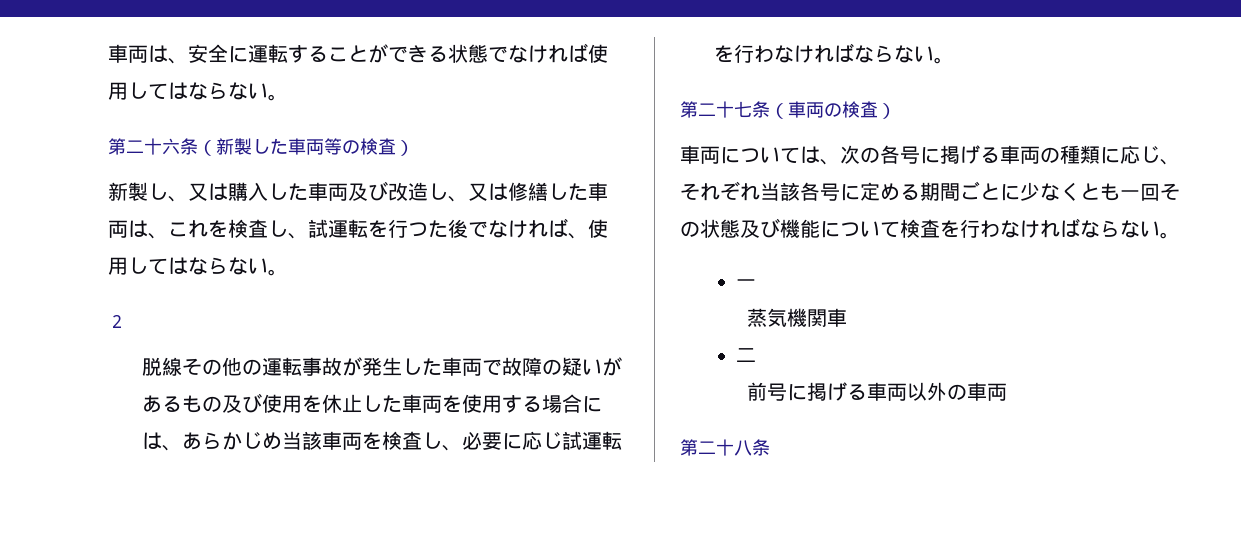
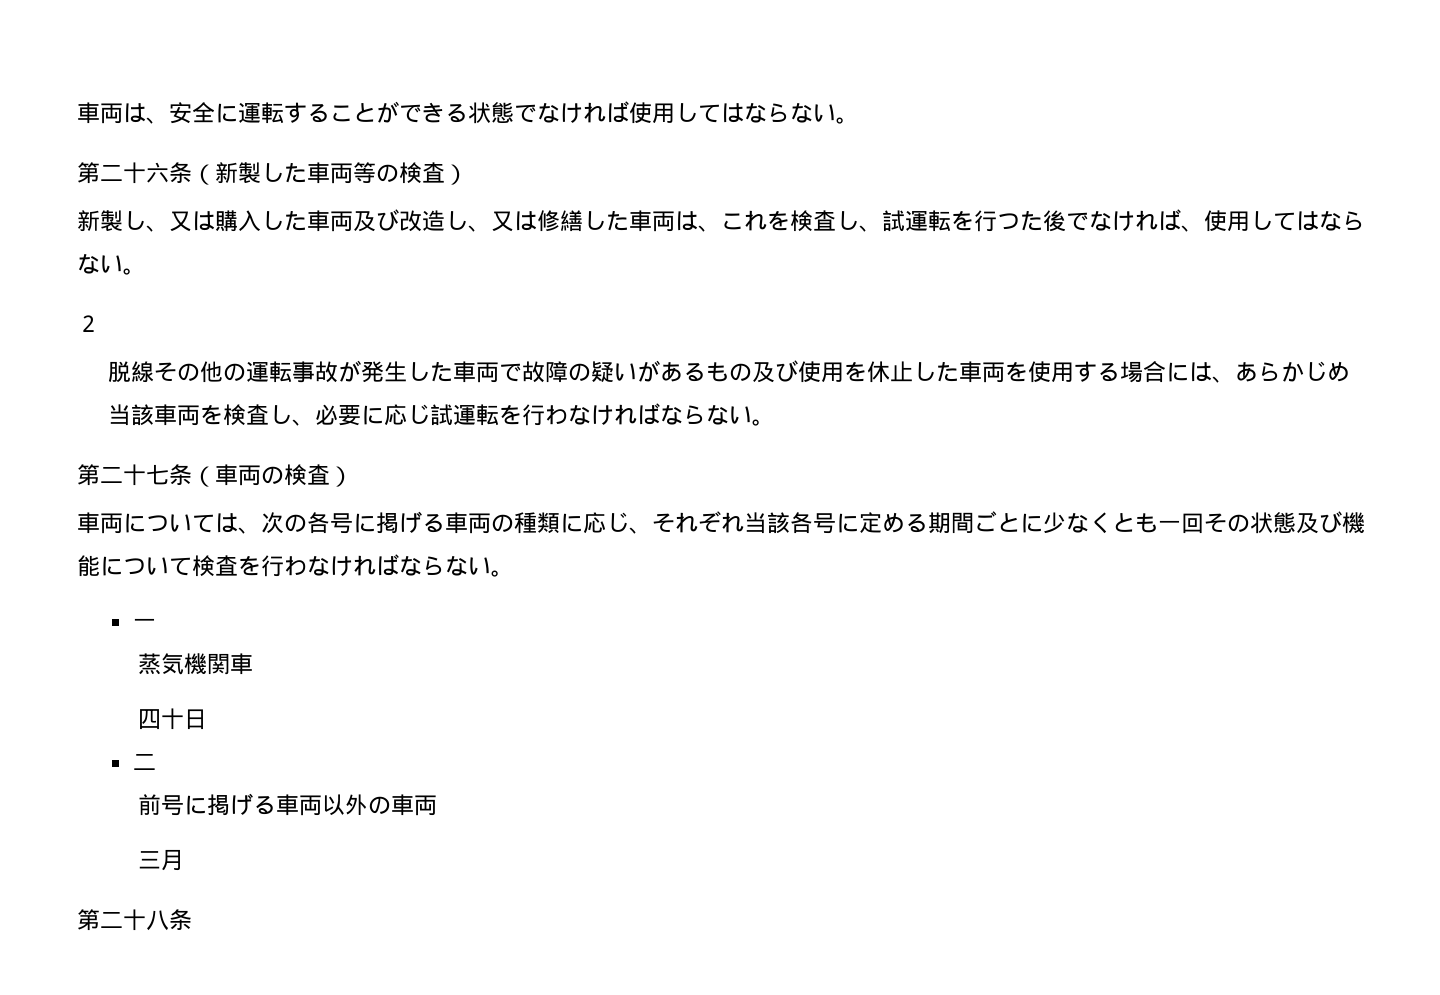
+ 四十日
+ 三月

